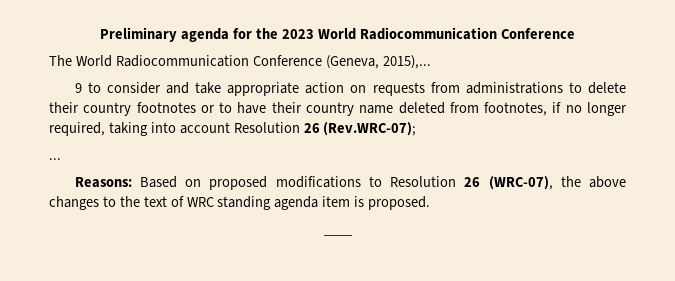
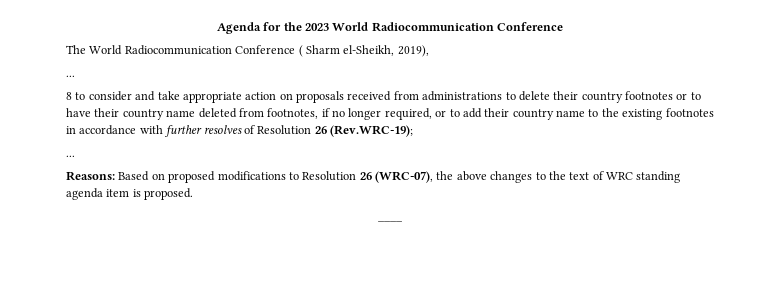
- Preliminary agenda for the 2023 World Radiocommunication Conference
+ Agenda for the 2023 World Radiocommunication Conference
- The World Radiocommunication Conference (Geneva, 2015),...
- 9 to consider and take appropriate action on requests from administrations to delete their country footnotes or to have their country name deleted from footnotes, if no longer required, taking into account Resolution 26 (Rev.WRC-07);
+ The World Radiocommunication Conference ( Sharm el-Sheikh, 2019),
+ ...
+ 8 to consider and take appropriate action on proposals received from administrations to delete their country footnotes or to have their country name deleted from footnotes, if no longer required, or to add their country name to the existing footnotes in accordance with further resolves of Resolution 26 (Rev.WRC-19);

